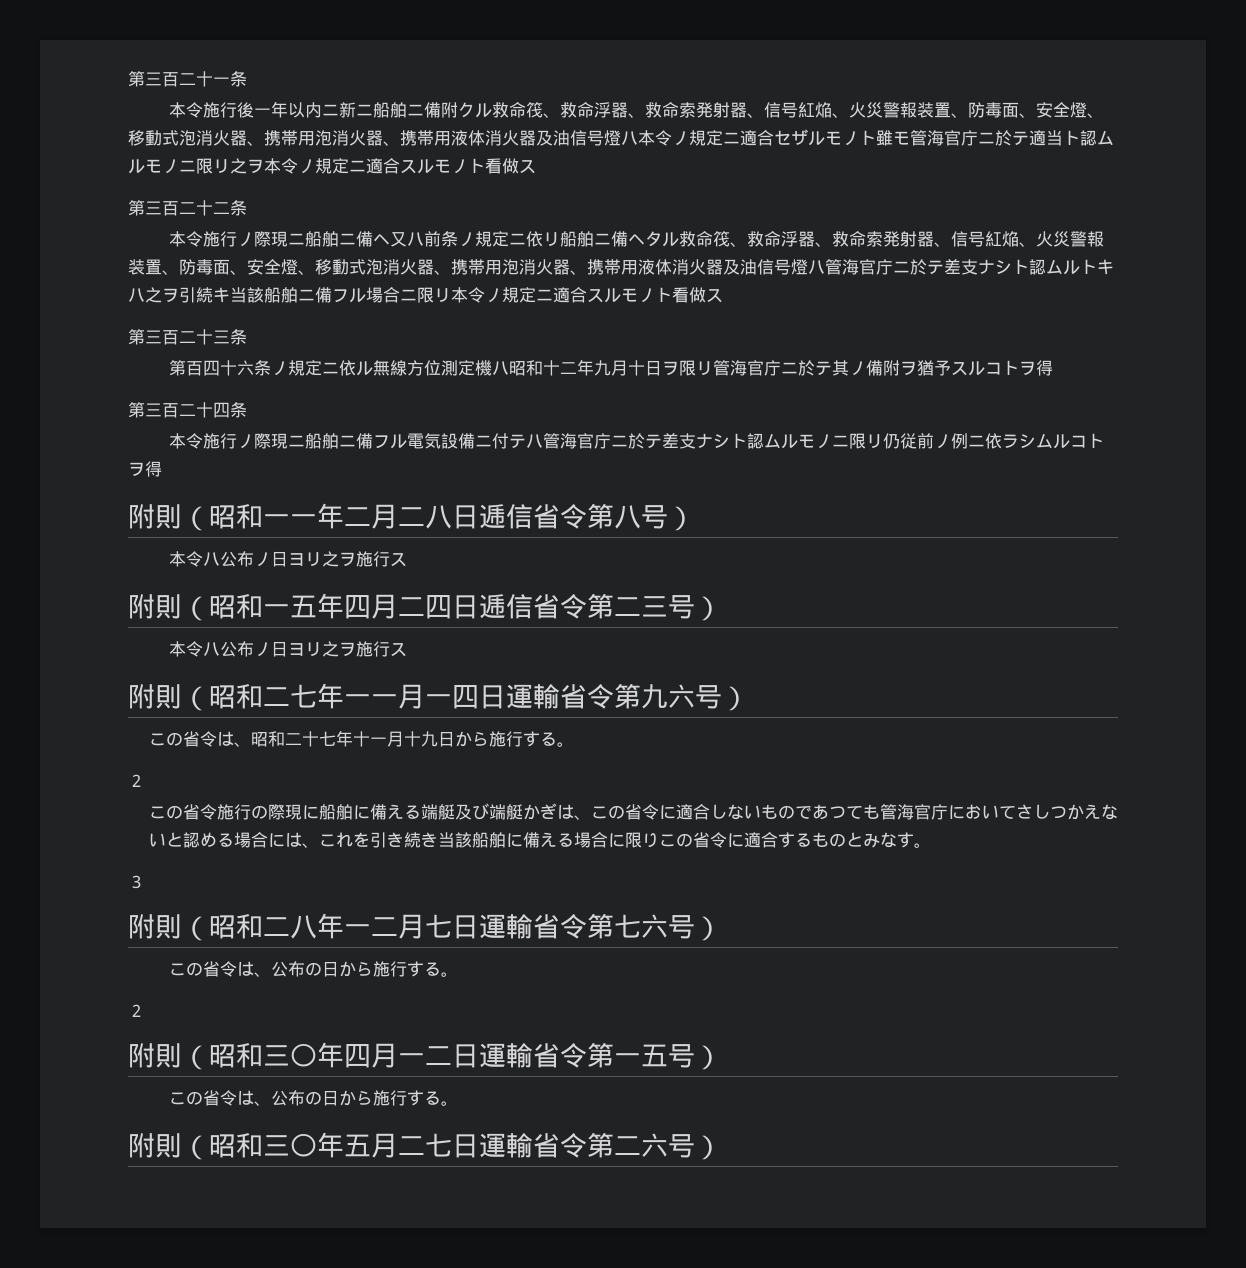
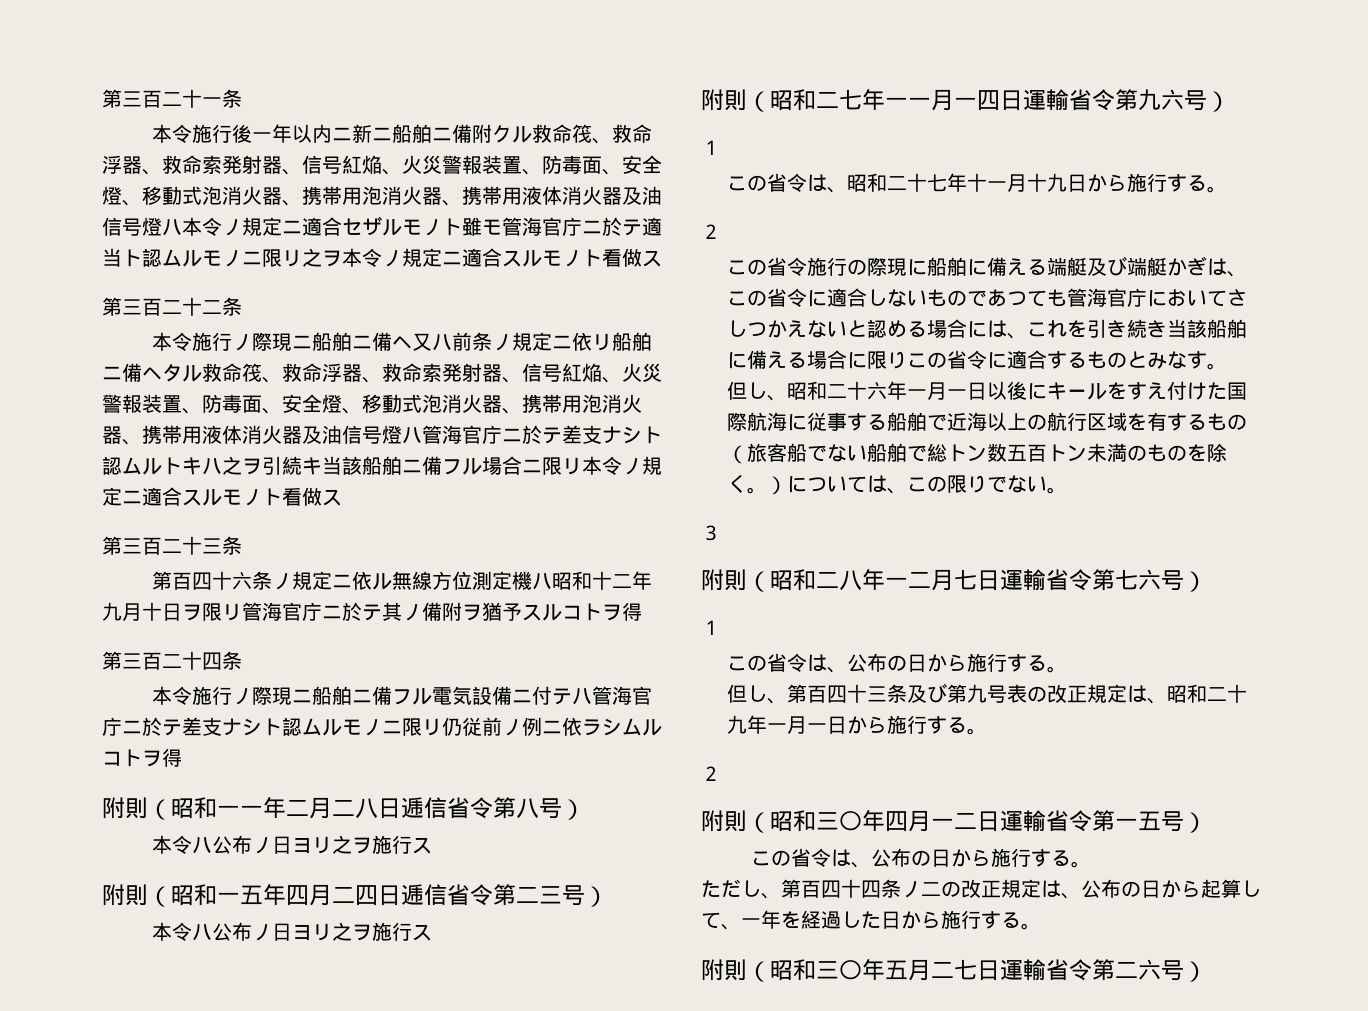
  附則（昭和二七年一一月一四日運輸省令第九六号）
+ １
+ 但し、昭和二十六年一月一日以後にキールをすえ付けた国際航海に従事する船舶で近海以上の航行区域を有するもの（旅客船でない船舶で総トン数五百トン未満のものを除く。）については、この限りでない。
  附則（昭和二八年一二月七日運輸省令第七六号）
+ １
  この省令は、公布の日から施行する。
+ 但し、第百四十三条及び第九号表の改正規定は、昭和二十九年一月一日から施行する。
+ ただし、第百四十四条ノ二の改正規定は、公布の日から起算して、一年を経過した日から施行する。

